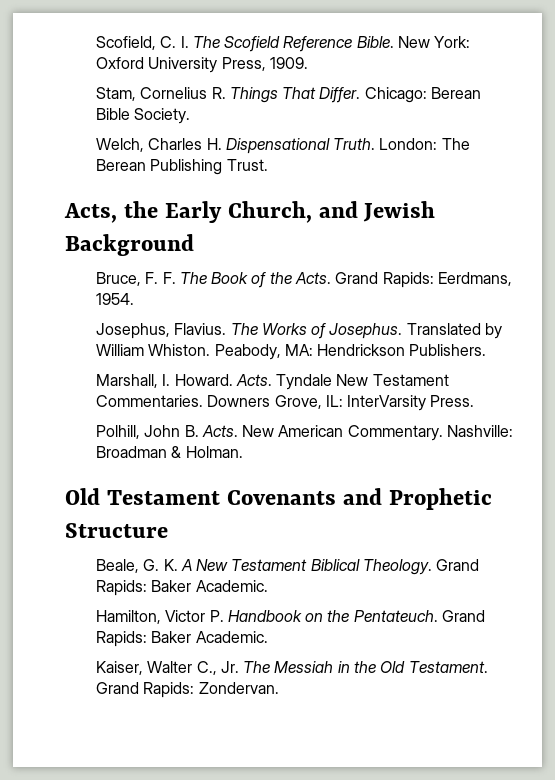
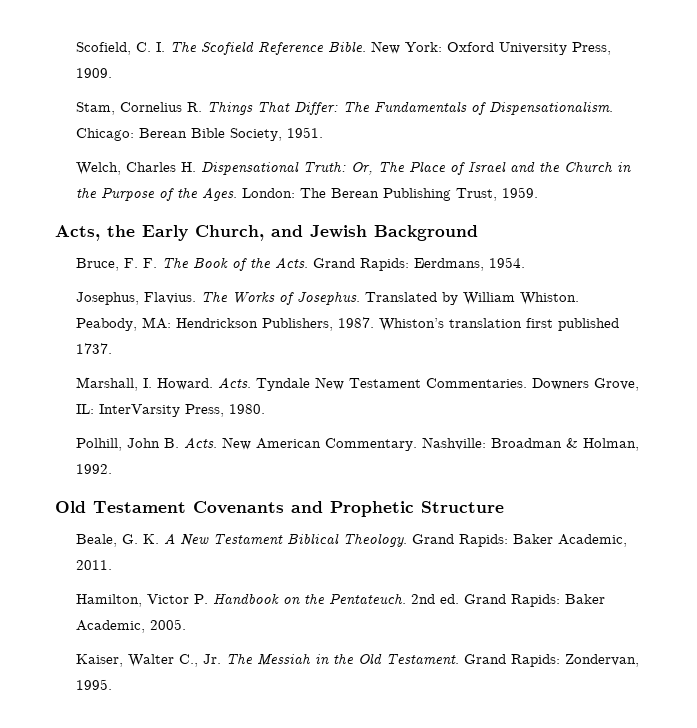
- Stam, Cornelius R. Things That Differ.
+ Stam, Cornelius R. Things That Differ: The Fundamentals of Dispensationalism.
- Chicago: Berean Bible Society.
+ Chicago: Berean Bible Society, 1951.
- Welch, Charles H. Dispensational Truth.
+ Welch, Charles H. Dispensational Truth: Or, The Place of Israel and the Church in the Purpose of the Ages.
- London: The Berean Publishing Trust.
+ London: The Berean Publishing Trust, 1959.
- Peabody, MA: Hendrickson Publishers.
+ Peabody, MA: Hendrickson Publishers, 1987. Whiston’s translation first published 1737.
- Downers Grove, IL: InterVarsity Press.
+ Downers Grove, IL: InterVarsity Press, 1980.
- Nashville: Broadman & Holman.
+ Nashville: Broadman & Holman, 1992.
- Beale, G. K. A New Testament Biblical Theology. Grand Rapids: Baker Academic.
+ Beale, G. K. A New Testament Biblical Theology. Grand Rapids: Baker Academic, 2011.
- Hamilton, Victor P. Handbook on the Pentateuch. Grand Rapids: Baker Academic.
+ Hamilton, Victor P. Handbook on the Pentateuch. 2nd ed. Grand Rapids: Baker Academic, 2005.
- Grand Rapids: Zondervan.
+ Grand Rapids: Zondervan, 1995.

